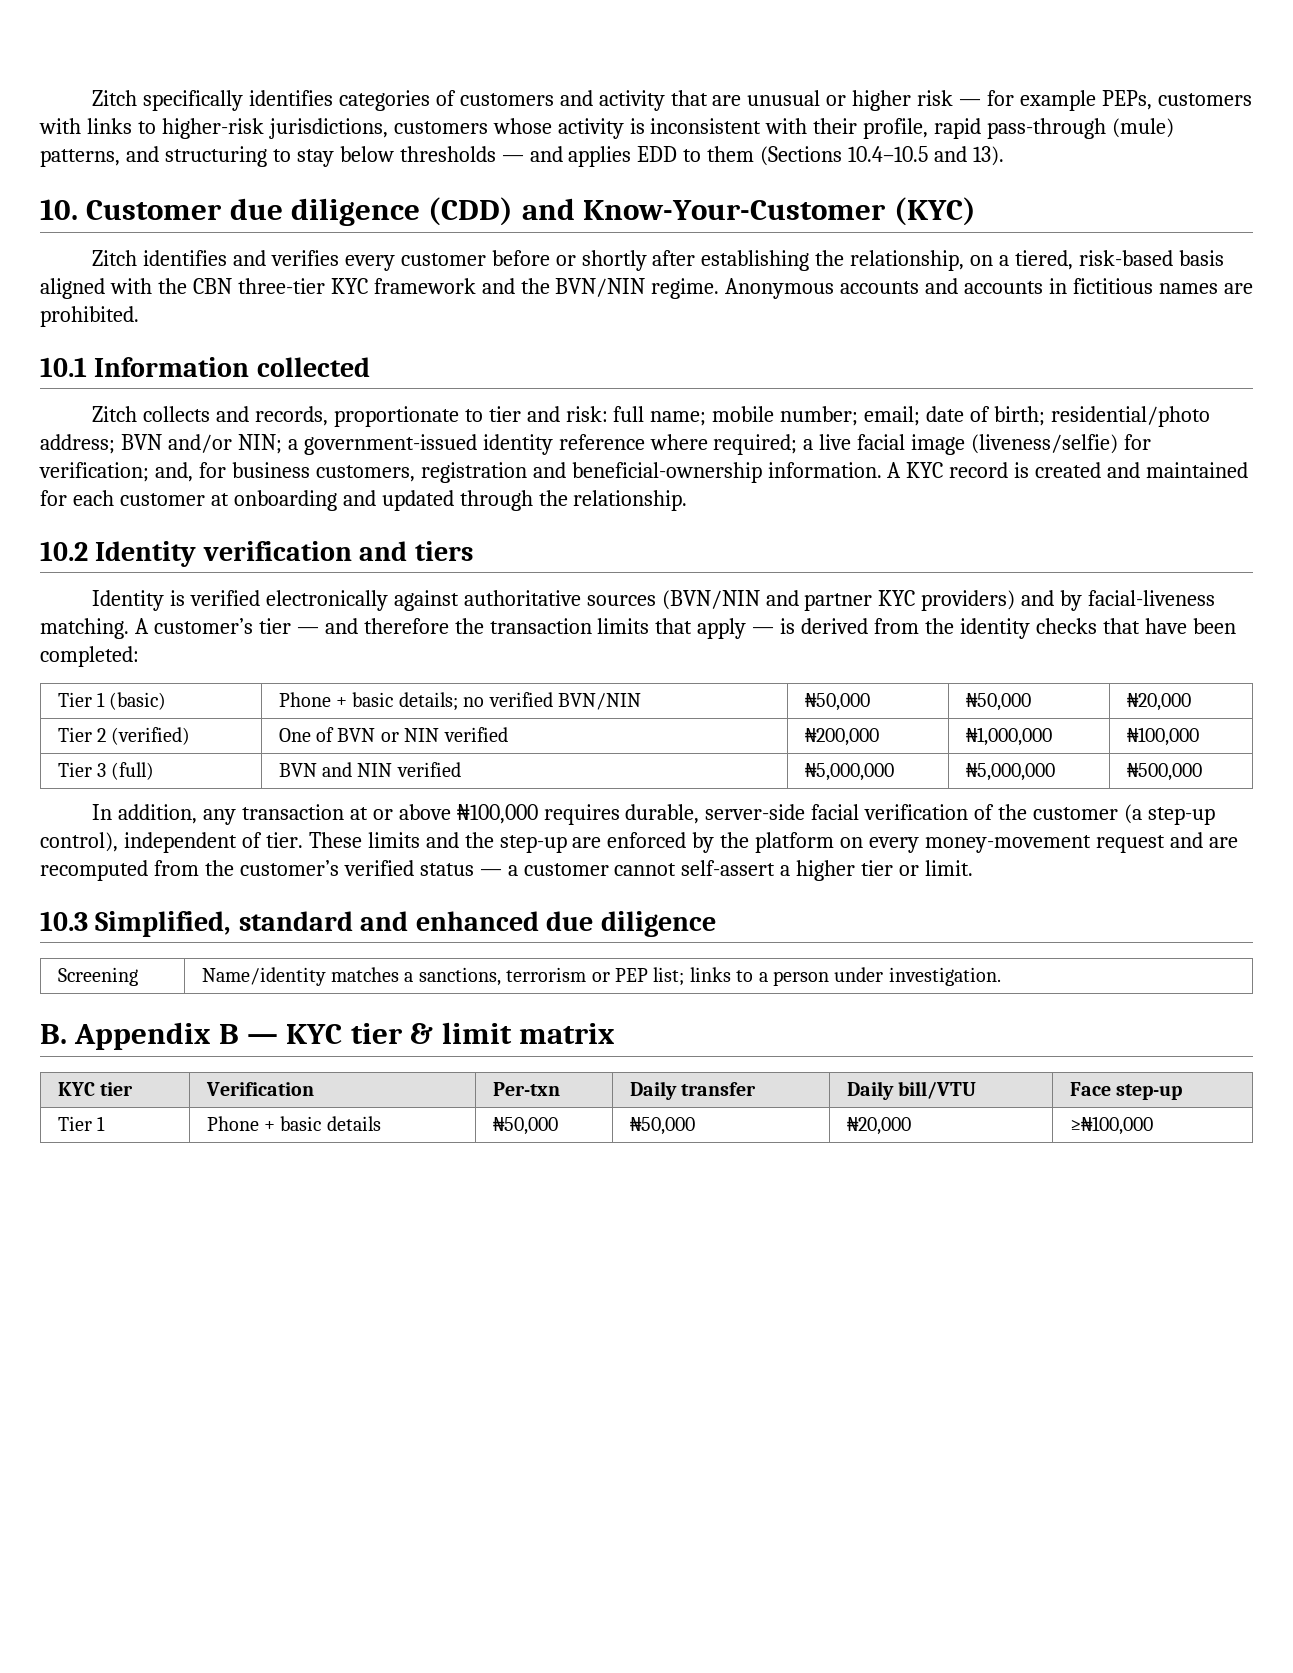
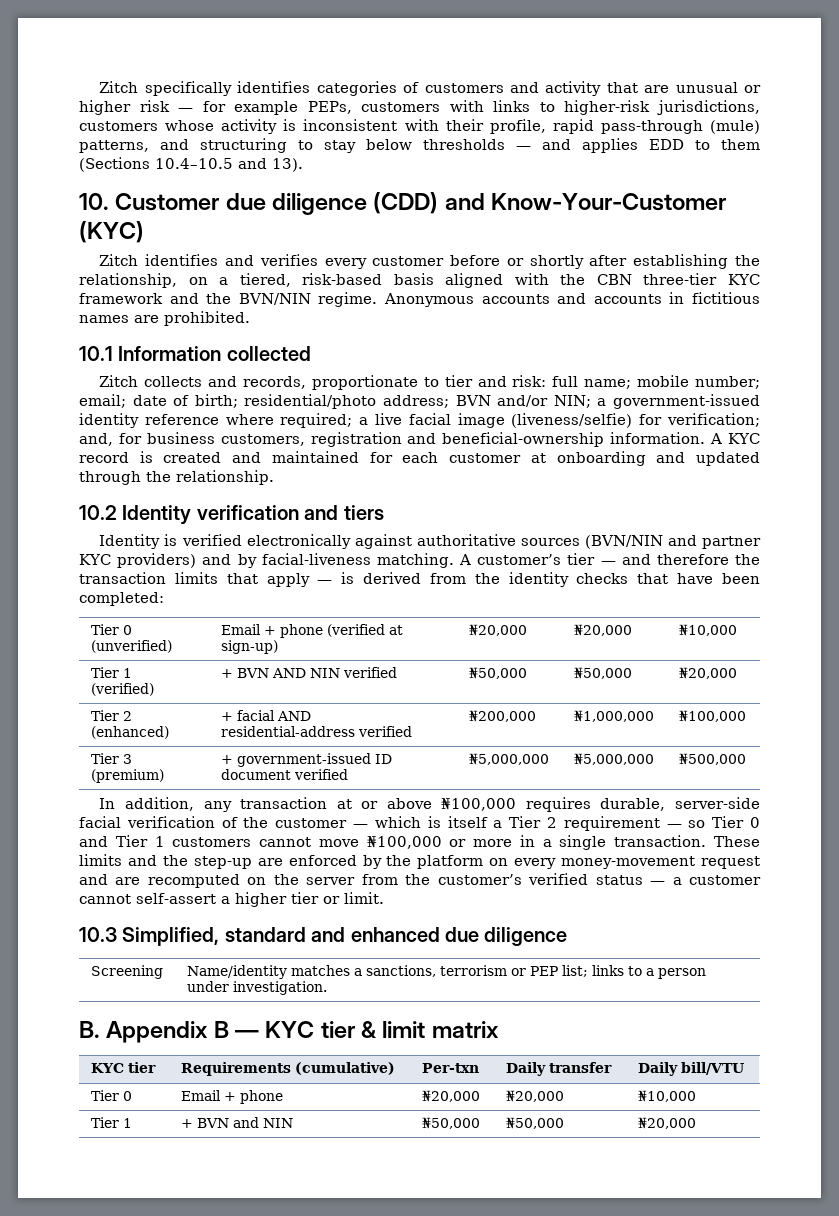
- Tier 1 (basic) | Phone + basic details; no verified BVN/NIN | ₦50,000 | ₦50,000 | ₦20,000
+ Tier 0 (unverified) | Email + phone (verified at sign-up) | ₦20,000 | ₦20,000 | ₦10,000
+ Tier 1 (verified) | + BVN AND NIN verified | ₦50,000 | ₦50,000 | ₦20,000
- Tier 2 (verified) | One of BVN or NIN verified | ₦200,000 | ₦1,000,000 | ₦100,000
+ Tier 2 (enhanced) | + facial AND residential-address verified | ₦200,000 | ₦1,000,000 | ₦100,000
- Tier 3 (full) | BVN and NIN verified | ₦5,000,000 | ₦5,000,000 | ₦500,000
+ Tier 3 (premium) | + government-issued ID document verified | ₦5,000,000 | ₦5,000,000 | ₦500,000
- In addition, any transaction at or above ₦100,000 requires durable, server-side facial verification of the customer (a step-up control), independent of tier.
+ In addition, any transaction at or above ₦100,000 requires durable, server-side facial verification of the customer — which is itself a Tier 2 requirement — so Tier 0 and Tier 1 customers cannot move ₦100,000 or more in a single transaction.
- These limits and the step-up are enforced by the platform on every money-movement request and are recomputed from the customer’s verified status — a customer cannot self-assert a higher tier or limit.
+ These limits and the step-up are enforced by the platform on every money-movement request and are recomputed on the server from the customer’s verified status — a customer cannot self-assert a higher tier or limit.
- KYC tier | Verification | Per-txn | Daily transfer | Daily bill/VTU | Face step-up
- Tier 1 | Phone + basic details | ₦50,000 | ₦50,000 | ₦20,000 | ≥₦100,000
+ KYC tier | Requirements (cumulative) | Per-txn | Daily transfer | Daily bill/VTU
+ Tier 0 | Email + phone | ₦20,000 | ₦20,000 | ₦10,000
+ Tier 1 | + BVN and NIN | ₦50,000 | ₦50,000 | ₦20,000

